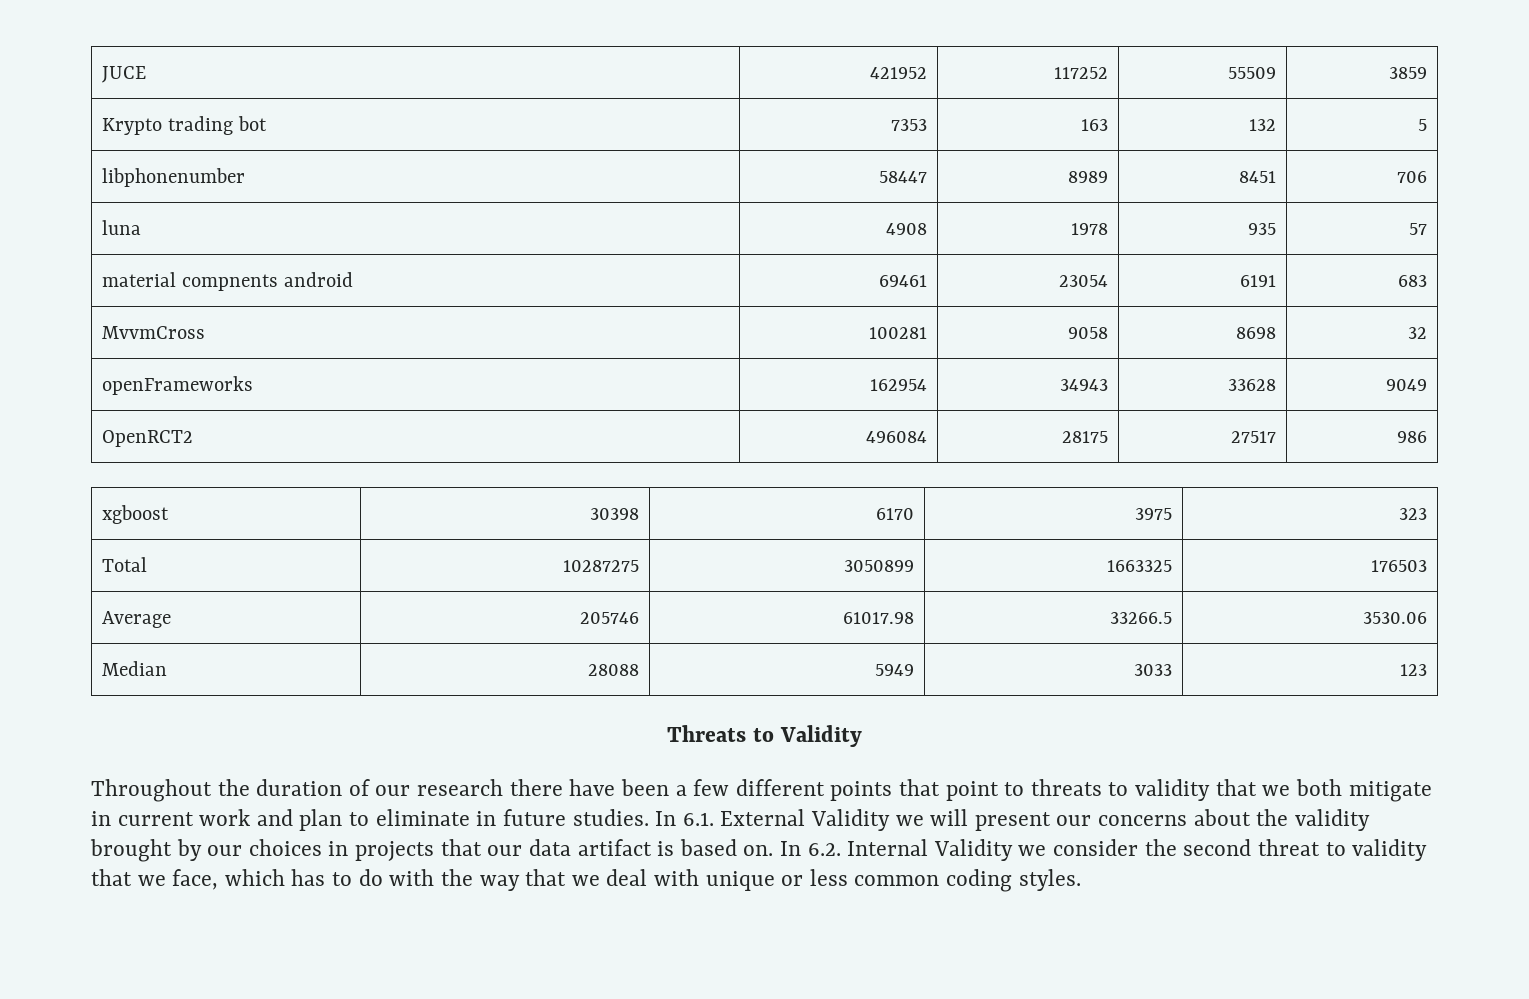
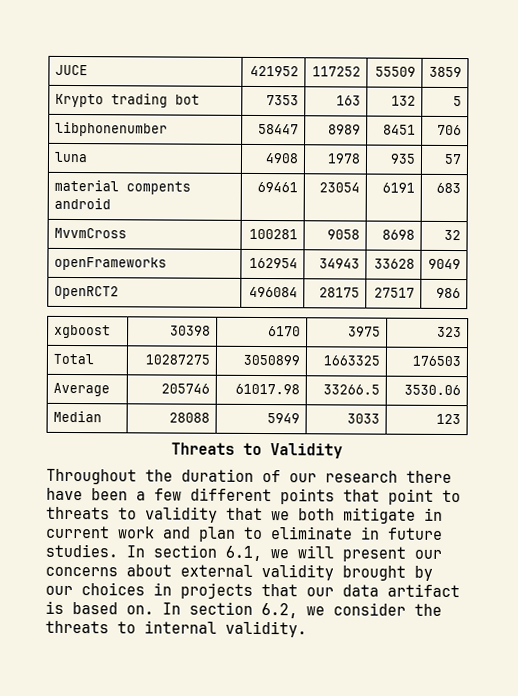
- material compnents android | 69461 | 23054 | 6191 | 683
+ material compents android | 69461 | 23054 | 6191 | 683
- In 6.1. External Validity we will present our concerns about the validity brought by our choices in projects that our data artifact is based on.
+ In section 6.1, we will present our concerns about external validity brought by our choices in projects that our data artifact is based on.
- In 6.2. Internal Validity we consider the second threat to validity that we face, which has to do with the way that we deal with unique or less common coding styles.
+ In section 6.2, we consider the threats to internal validity.

